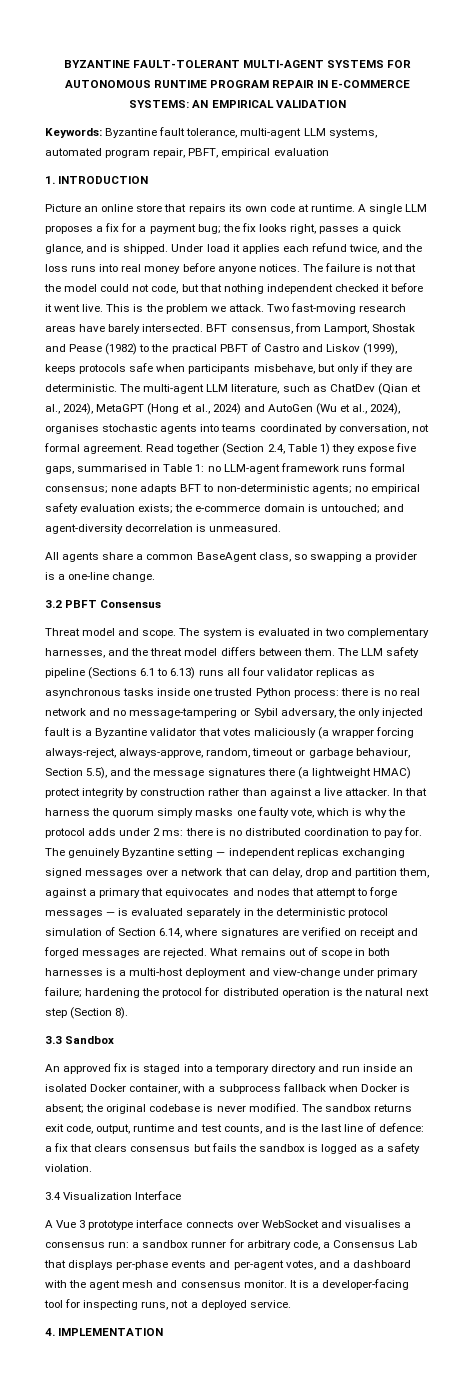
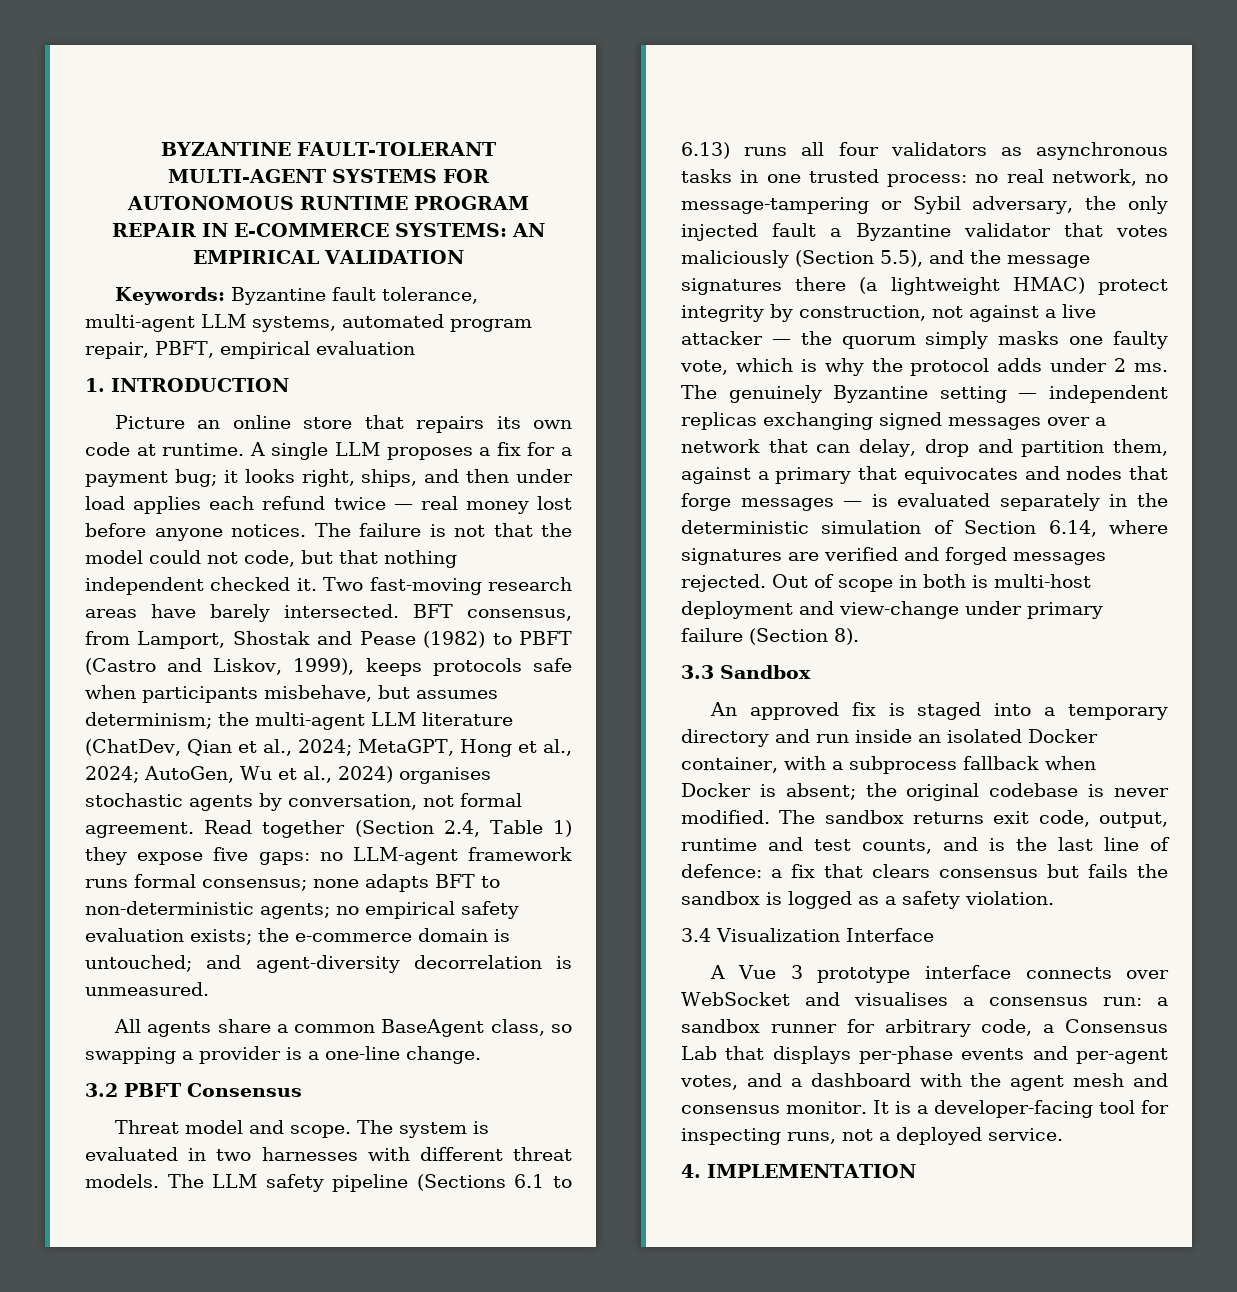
- A single LLM proposes a fix for a payment bug; the fix looks right, passes a quick glance, and is shipped. Under load it applies each refund twice, and the loss runs into real money before anyone notices.
+ A single LLM proposes a fix for a payment bug; it looks right, ships, and then under load applies each refund twice — real money lost before anyone notices.
- The failure is not that the model could not code, but that nothing independent checked it before it went live. This is the problem we attack.
+ The failure is not that the model could not code, but that nothing independent checked it.
- BFT consensus, from Lamport, Shostak and Pease (1982) to the practical PBFT of Castro and Liskov (1999), keeps protocols safe when participants misbehave, but only if they are deterministic. The multi-agent LLM literature, such as ChatDev (Qian et al., 2024), MetaGPT (Hong et al., 2024) and AutoGen (Wu et al., 2024), organises stochastic agents into teams coordinated by conversation, not formal agreement.
+ BFT consensus, from Lamport, Shostak and Pease (1982) to PBFT (Castro and Liskov, 1999), keeps protocols safe when participants misbehave, but assumes determinism; the multi-agent LLM literature (ChatDev, Qian et al., 2024; MetaGPT, Hong et al., 2024; AutoGen, Wu et al., 2024) organises stochastic agents by conversation, not formal agreement.
- Read together (Section 2.4, Table 1) they expose five gaps, summarised in Table 1: no LLM-agent framework runs formal consensus; none adapts BFT to non-deterministic agents; no empirical safety evaluation exists; the e-commerce domain is untouched; and agent-diversity decorrelation is unmeasured.
+ Read together (Section 2.4, Table 1) they expose five gaps: no LLM-agent framework runs formal consensus; none adapts BFT to non-deterministic agents; no empirical safety evaluation exists; the e-commerce domain is untouched; and agent-diversity decorrelation is unmeasured.
- The system is evaluated in two complementary harnesses, and the threat model differs between them.
+ The system is evaluated in two harnesses with different threat models.
- The LLM safety pipeline (Sections 6.1 to 6.13) runs all four validator replicas as asynchronous tasks inside one trusted Python process: there is no real network and no message-tampering or Sybil adversary, the only injected fault is a Byzantine validator that votes maliciously (a wrapper forcing always-reject, always-approve, random, timeout or garbage behaviour, Section 5.5), and the message signatures there (a lightweight HMAC) protect integrity by construction rather than against a live attacker. In that harness the quorum simply masks one faulty vote, which is why the protocol adds under 2 ms: there is no distributed coordination to pay for.
+ The LLM safety pipeline (Sections 6.1 to 6.13) runs all four validators as asynchronous tasks in one trusted process: no real network, no message-tampering or Sybil adversary, the only injected fault a Byzantine validator that votes maliciously (Section 5.5), and the message signatures there (a lightweight HMAC) protect integrity by construction, not against a live attacker — the quorum simply masks one faulty vote, which is why the protocol adds under 2 ms.
- The genuinely Byzantine setting — independent replicas exchanging signed messages over a network that can delay, drop and partition them, against a primary that equivocates and nodes that attempt to forge messages — is evaluated separately in the deterministic protocol simulation of Section 6.14, where signatures are verified on receipt and forged messages are rejected. What remains out of scope in both harnesses is a multi-host deployment and view-change under primary failure; hardening the protocol for distributed operation is the natural next step (Section 8).
+ The genuinely Byzantine setting — independent replicas exchanging signed messages over a network that can delay, drop and partition them, against a primary that equivocates and nodes that forge messages — is evaluated separately in the deterministic simulation of Section 6.14, where signatures are verified and forged messages rejected. Out of scope in both is multi-host deployment and view-change under primary failure (Section 8).

